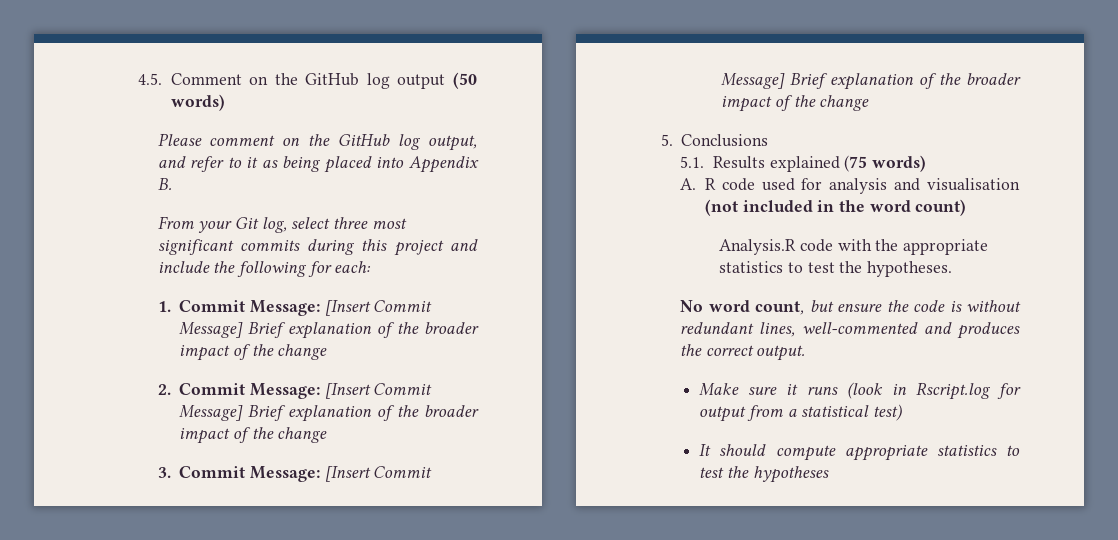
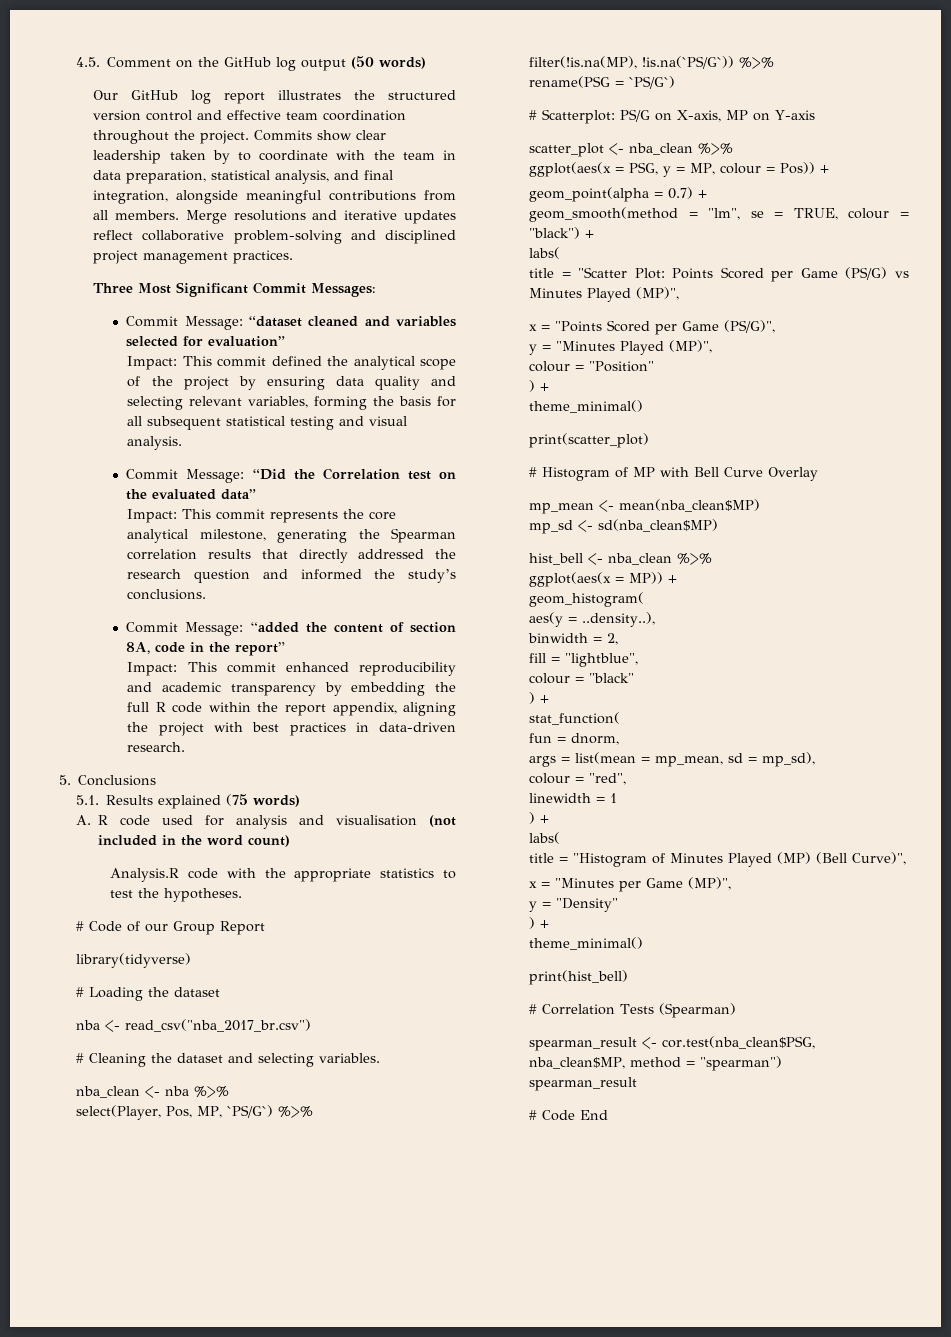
- Please comment on the GitHub log output, and refer to it as being placed into Appendix B.
- From your Git log, select three most significant commits during this project and include the following for each:
- 1. Commit Message: [Insert Commit Message] Brief explanation of the broader impact of the change
- 2. Commit Message: [Insert Commit Message] Brief explanation of the broader impact of the change
- 3. Commit Message: [Insert Commit Message] Brief explanation of the broader impact of the change
+ Our GitHub log report illustrates the structured version control and effective team coordination throughout the project. Commits show clear leadership taken by to coordinate with the team in data preparation, statistical analysis, and final integration, alongside meaningful contributions from all members. Merge resolutions and iterative updates reflect collaborative problem-solving and disciplined project management practices.
+ Three Most Significant Commit Messages:
+ Commit Message: “dataset cleaned and variables selected for evaluation”
+ Impact: This commit defined the analytical scope of the project by ensuring data quality and selecting relevant variables, forming the basis for all subsequent statistical testing and visual analysis.
+ Commit Message: “Did the Correlation test on the evaluated data”
+ Impact: This commit represents the core analytical milestone, generating the Spearman correlation results that directly addressed the research question and informed the study’s conclusions.
+ Commit Message: “added the content of section 8A, code in the report”
+ Impact: This commit enhanced reproducibility and academic transparency by embedding the full R code within the report appendix, aligning the project with best practices in data-driven research.
- No word count, but ensure the code is without redundant lines, well-commented and produces the correct output.
- Make sure it runs (look in Rscript.log for output from a statistical test)
- It should compute appropriate statistics to test the hypotheses
+ # Code of our Group Report
+ library(tidyverse)
+ # Loading the dataset
+ nba <- read_csv("nba_2017_br.csv")
+ # Cleaning the dataset and selecting variables.
+ nba_clean <- nba %>%
+ select(Player, Pos, MP, `PS/G`) %>%
+ filter(!is.na(MP), !is.na(`PS/G`)) %>%
+ rename(PSG = `PS/G`)
+ # Scatterplot: PS/G on X-axis, MP on Y-axis
+ scatter_plot <- nba_clean %>%
+ ggplot(aes(x = PSG, y = MP, colour = Pos)) +
+ geom_point(alpha = 0.7) +
+ geom_smooth(method = "lm", se = TRUE, colour = "black") +
+ labs(
+ title = "Scatter Plot: Points Scored per Game (PS/G) vs Minutes Played (MP)",
+ x = "Points Scored per Game (PS/G)",
+ y = "Minutes Played (MP)",
+ colour = "Position"
+ ) +
+ theme_minimal()
+ print(scatter_plot)
+ # Histogram of MP with Bell Curve Overlay
+ mp_mean <- mean(nba_clean$MP)
+ mp_sd <- sd(nba_clean$MP)
+ hist_bell <- nba_clean %>%
+ ggplot(aes(x = MP)) +
+ geom_histogram(
+ aes(y = ..density..),
+ binwidth = 2,
+ fill = "lightblue",
+ colour = "black"
+ ) +
+ stat_function(
+ fun = dnorm,
+ args = list(mean = mp_mean, sd = mp_sd),
+ colour = "red",
+ linewidth = 1
+ ) +
+ labs(
+ title = "Histogram of Minutes Played (MP) (Bell Curve)",
+ x = "Minutes per Game (MP)",
+ y = "Density"
+ ) +
+ theme_minimal()
+ print(hist_bell)
+ # Correlation Tests (Spearman)
+ spearman_result <- cor.test(nba_clean$PSG, nba_clean$MP, method = "spearman")
+ spearman_result
+ # Code End

